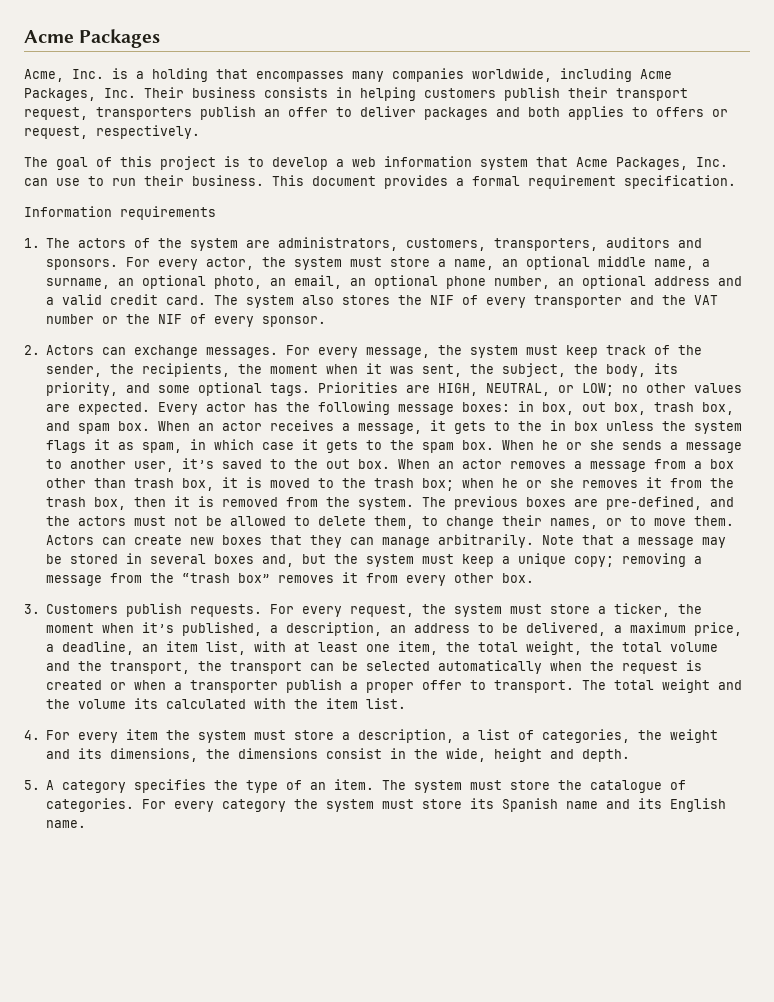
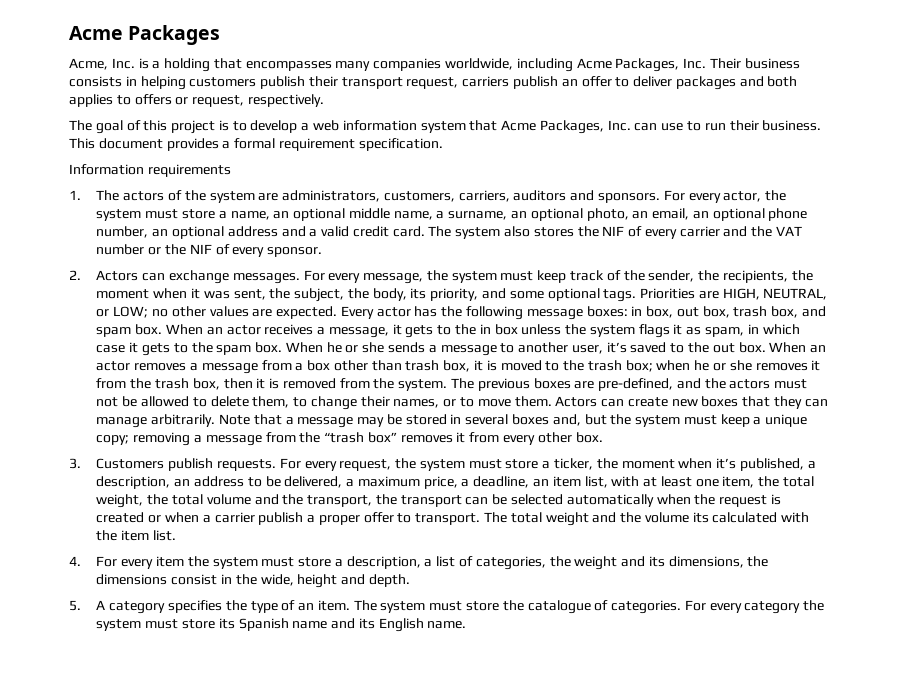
- Acme, Inc. is a holding that encompasses many companies worldwide, including Acme Packages, Inc. Their business consists in helping customers publish their transport request, transporters publish an offer to deliver packages and both applies to offers or request, respectively.
+ Acme, Inc. is a holding that encompasses many companies worldwide, including Acme Packages, Inc. Their business consists in helping customers publish their transport request, carriers publish an offer to deliver packages and both applies to offers or request, respectively.
- 1. The actors of the system are administrators, customers, transporters, auditors and sponsors.
+ 1. The actors of the system are administrators, customers, carriers, auditors and sponsors.
- The system also stores the NIF of every transporter and the VAT number or the NIF of every sponsor.
+ The system also stores the NIF of every carrier and the VAT number or the NIF of every sponsor.
- For every request, the system must store a ticker, the moment when it’s published, a description, an address to be delivered, a maximum price, a deadline, an item list, with at least one item, the total weight, the total volume and the transport, the transport can be selected automatically when the request is created or when a transporter publish a proper offer to transport.
+ For every request, the system must store a ticker, the moment when it’s published, a description, an address to be delivered, a maximum price, a deadline, an item list, with at least one item, the total weight, the total volume and the transport, the transport can be selected automatically when the request is created or when a carrier publish a proper offer to transport.

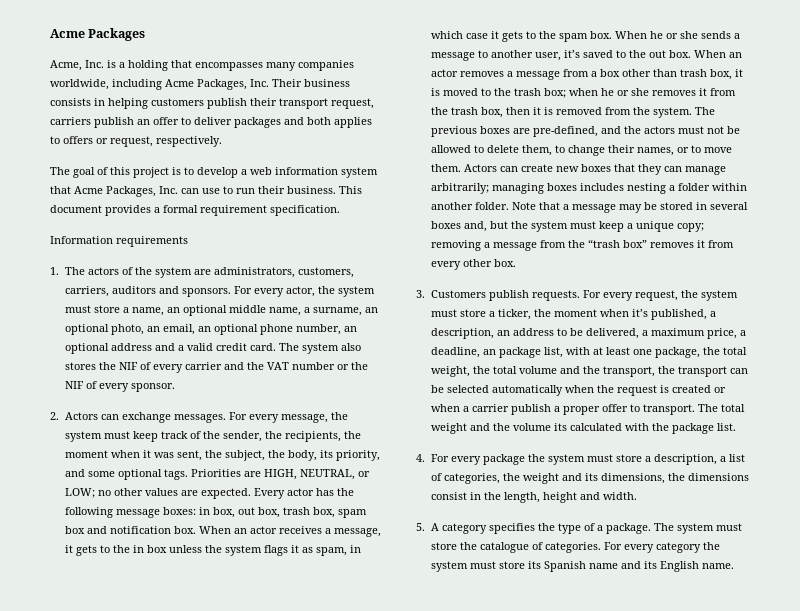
- Every actor has the following message boxes: in box, out box, trash box, and spam box.
+ Every actor has the following message boxes: in box, out box, trash box, spam box and notification box.
- Actors can create new boxes that they can manage arbitrarily.
+ Actors can create new boxes that they can manage arbitrarily; managing boxes includes nesting a folder within another folder.
- For every request, the system must store a ticker, the moment when it’s published, a description, an address to be delivered, a maximum price, a deadline, an item list, with at least one item, the total weight, the total volume and the transport, the transport can be selected automatically when the request is created or when a carrier publish a proper offer to transport.
+ For every request, the system must store a ticker, the moment when it’s published, a description, an address to be delivered, a maximum price, a deadline, an package list, with at least one package, the total weight, the total volume and the transport, the transport can be selected automatically when the request is created or when a carrier publish a proper offer to transport.
- The total weight and the volume its calculated with the item list.
+ The total weight and the volume its calculated with the package list.
- 4. For every item the system must store a description, a list of categories, the weight and its dimensions, the dimensions consist in the wide, height and depth.
+ 4. For every package the system must store a description, a list of categories, the weight and its dimensions, the dimensions consist in the length, height and width.
- 5. A category specifies the type of an item.
+ 5. A category specifies the type of a package.

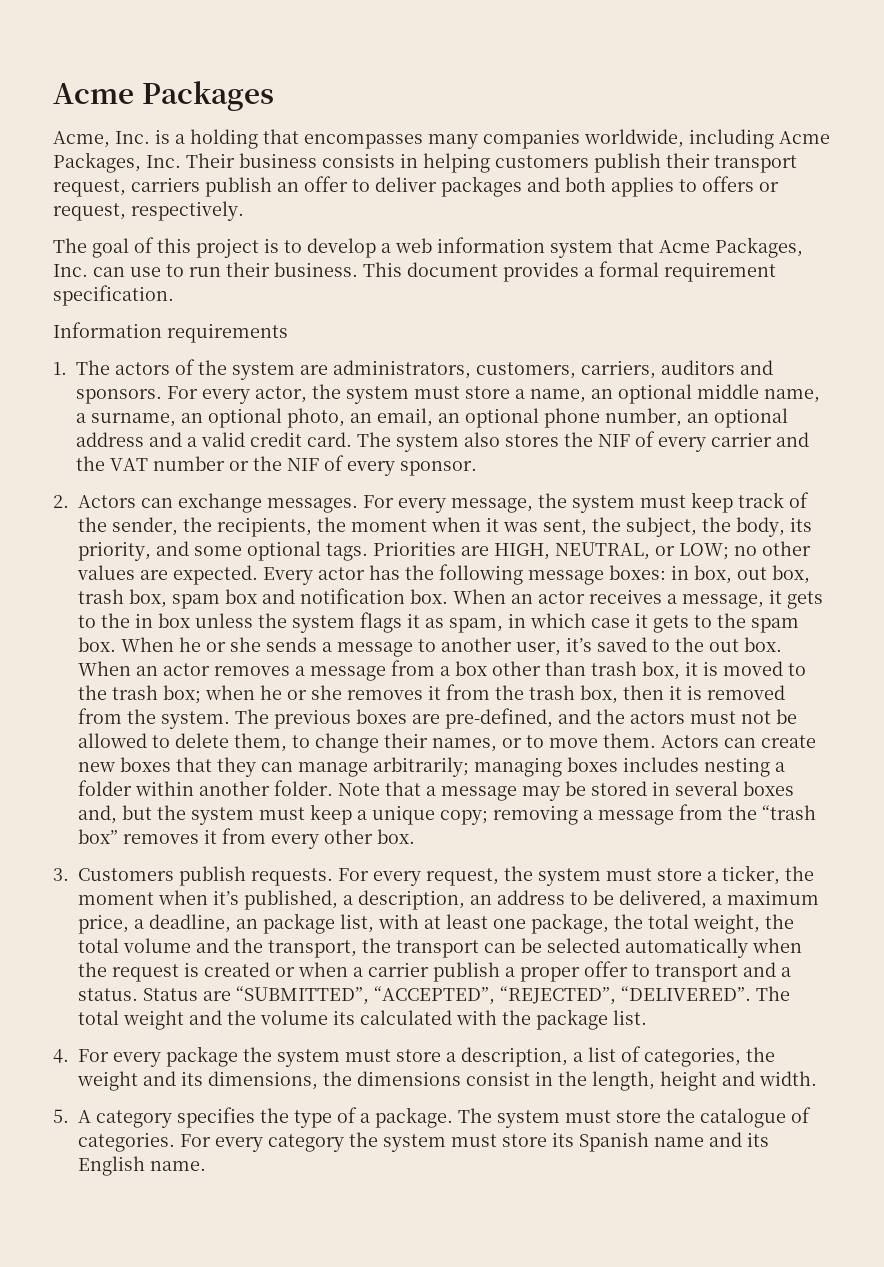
- For every request, the system must store a ticker, the moment when it’s published, a description, an address to be delivered, a maximum price, a deadline, an package list, with at least one package, the total weight, the total volume and the transport, the transport can be selected automatically when the request is created or when a carrier publish a proper offer to transport.
+ For every request, the system must store a ticker, the moment when it’s published, a description, an address to be delivered, a maximum price, a deadline, an package list, with at least one package, the total weight, the total volume and the transport, the transport can be selected automatically when the request is created or when a carrier publish a proper offer to transport and a status. Status are “SUBMITTED”, “ACCEPTED”, “REJECTED”, “DELIVERED”.

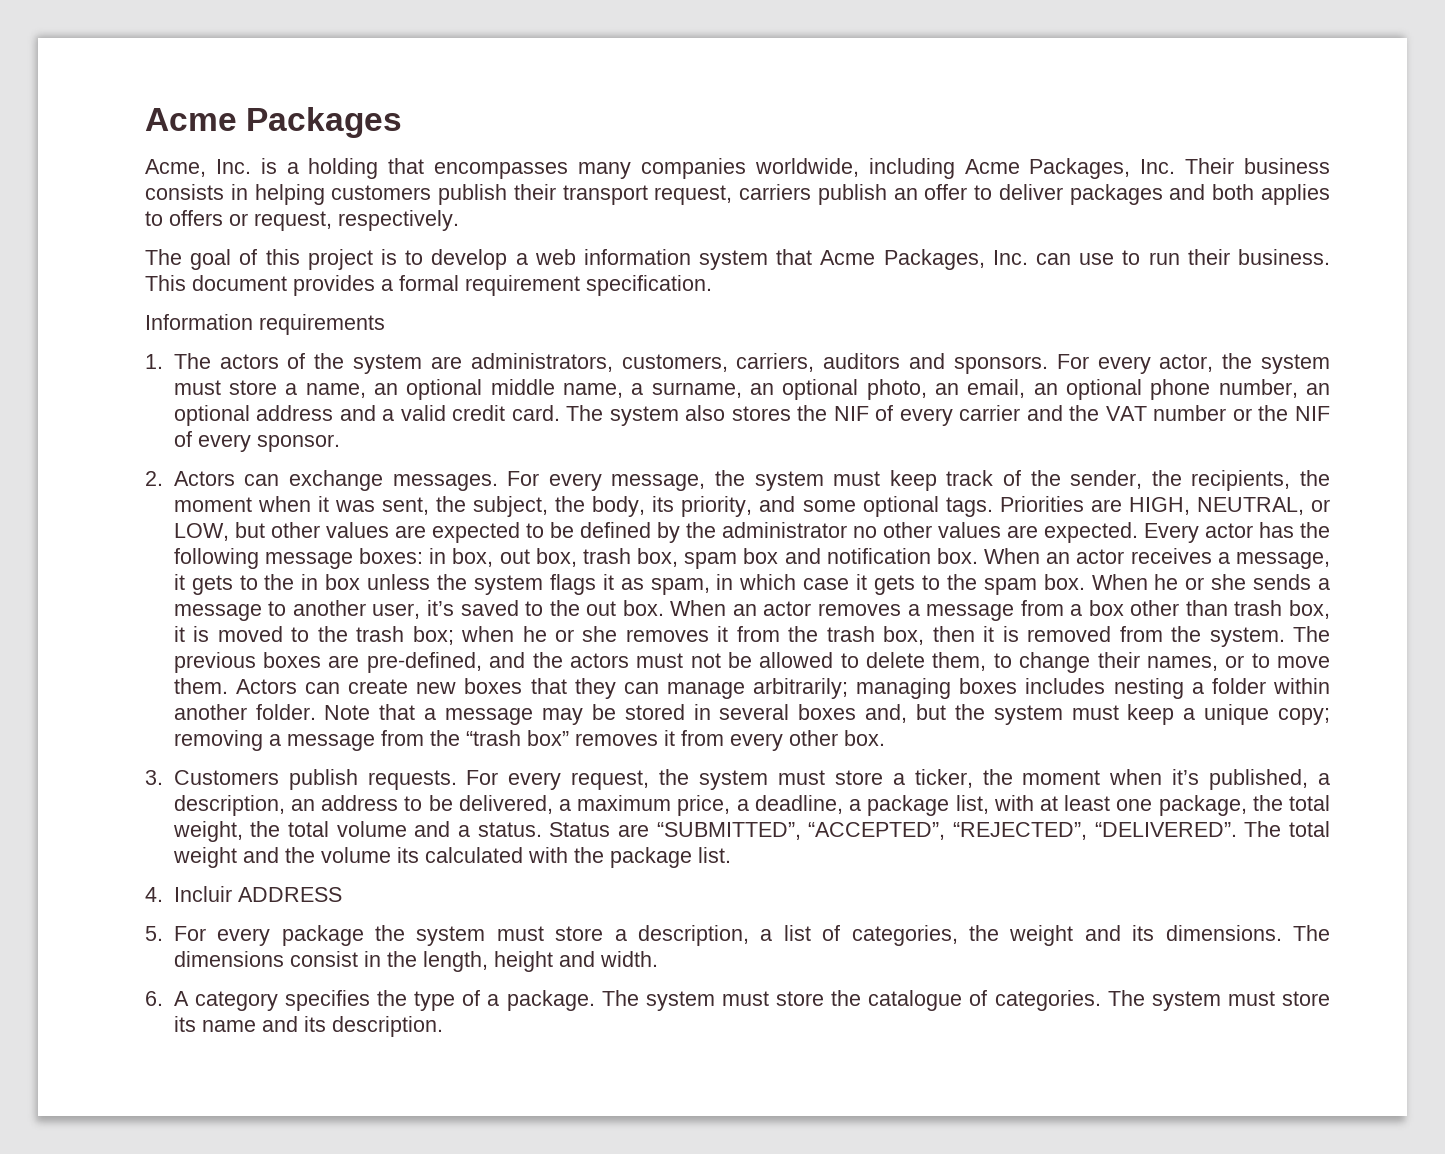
- Priorities are HIGH, NEUTRAL, or LOW; no other values are expected.
+ Priorities are HIGH, NEUTRAL, or LOW, but other values are expected to be defined by the administrator no other values are expected.
- For every request, the system must store a ticker, the moment when it’s published, a description, an address to be delivered, a maximum price, a deadline, an package list, with at least one package, the total weight, the total volume and the transport, the transport can be selected automatically when the request is created or when a carrier publish a proper offer to transport and a status.
+ For every request, the system must store a ticker, the moment when it’s published, a description, an address to be delivered, a maximum price, a deadline, a package list, with at least one package, the total weight, the total volume and a status.
- 4. For every package the system must store a description, a list of categories, the weight and its dimensions, the dimensions consist in the length, height and width.
+ 4. Incluir ADDRESS
+ 5. For every package the system must store a description, a list of categories, the weight and its dimensions. The dimensions consist in the length, height and width.
- 5. A category specifies the type of a package.
+ 6. A category specifies the type of a package.
- For every category the system must store its Spanish name and its English name.
+ The system must store its name and its description.

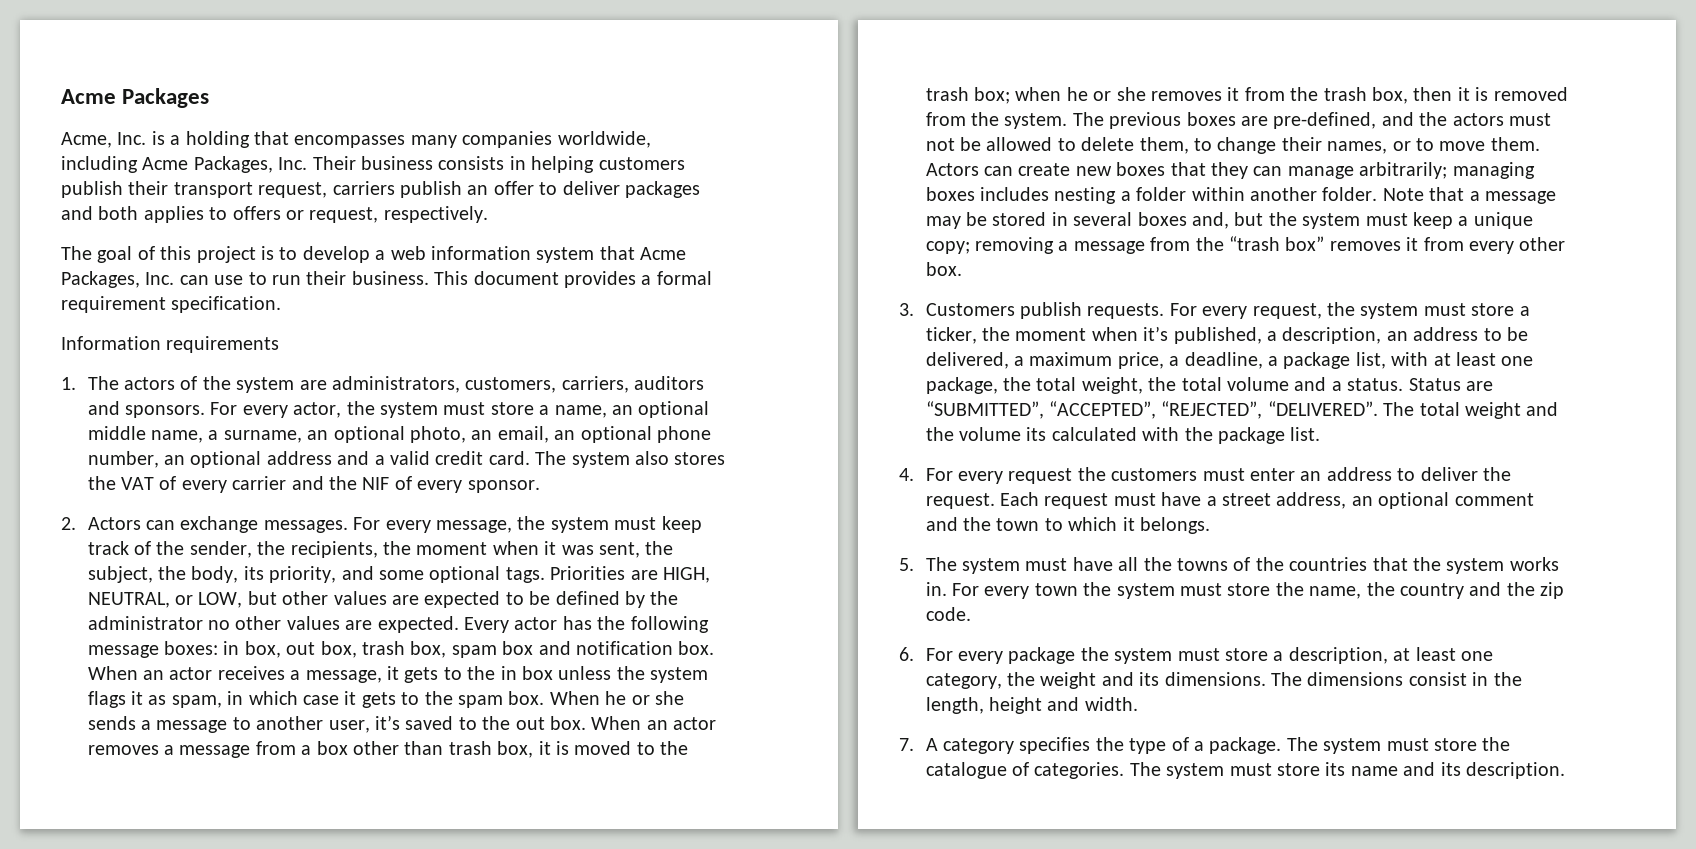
- The system also stores the NIF of every carrier and the VAT number or the NIF of every sponsor.
+ The system also stores the VAT of every carrier and the NIF of every sponsor.
- 4. Incluir ADDRESS
- 5. For every package the system must store a description, a list of categories, the weight and its dimensions.
+ 4. For every request the customers must enter an address to deliver the request. Each request must have a street address, an optional comment and the town to which it belongs.
+ 5. The system must have all the towns of the countries that the system works in. For every town the system must store the name, the country and the zip code.
+ 6. For every package the system must store a description, at least one category, the weight and its dimensions.
- 6. A category specifies the type of a package.
+ 7. A category specifies the type of a package.

